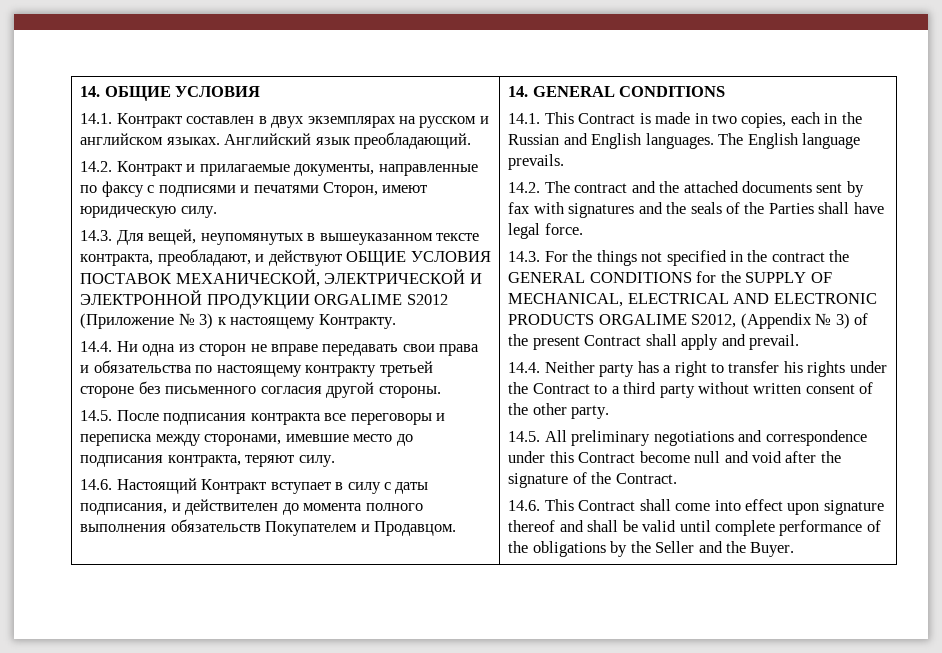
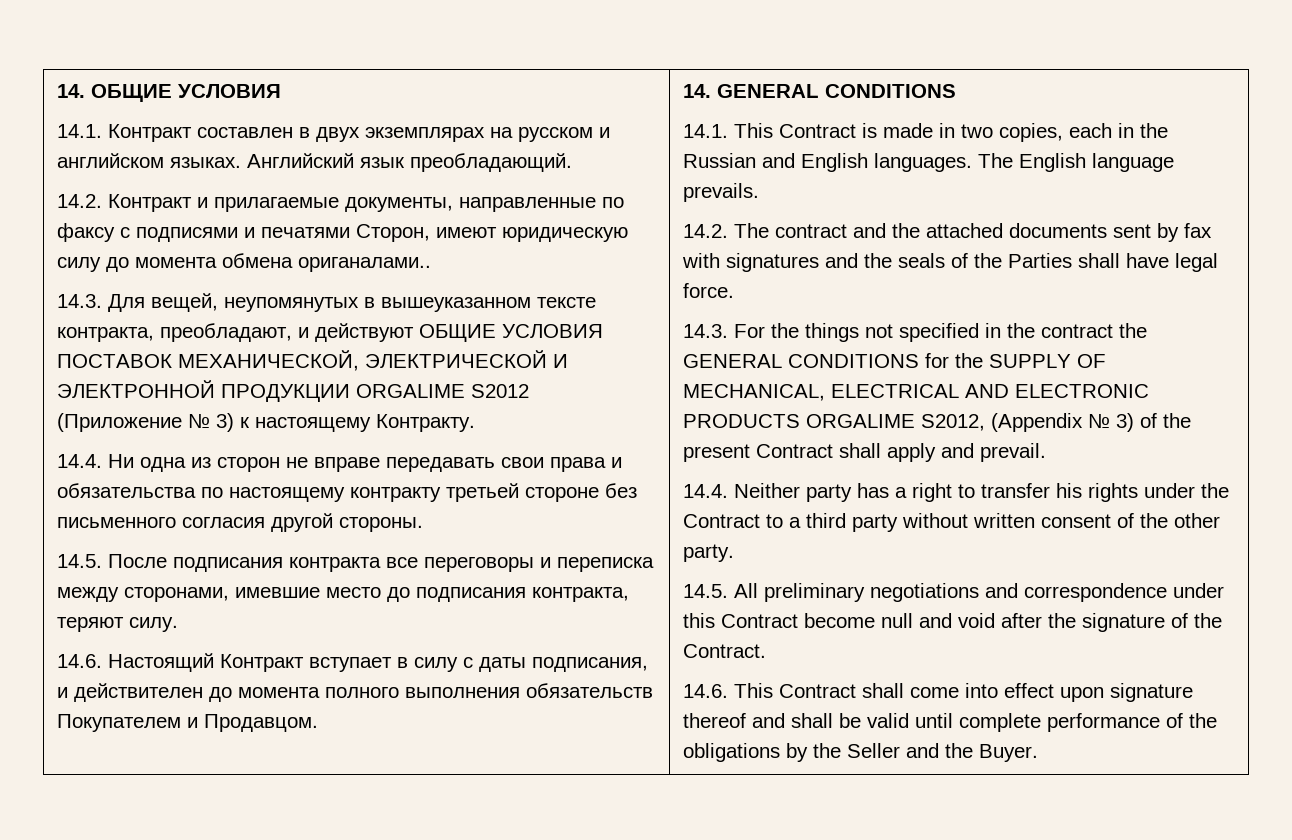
- 14.2. Контракт и прилагаемые документы, направленные по факсу с подписями и печатями Сторон, имеют юридическую силу.
+ 14.2. Контракт и прилагаемые документы, направленные по факсу с подписями и печатями Сторон, имеют юридическую силу до момента обмена ориганалами..

